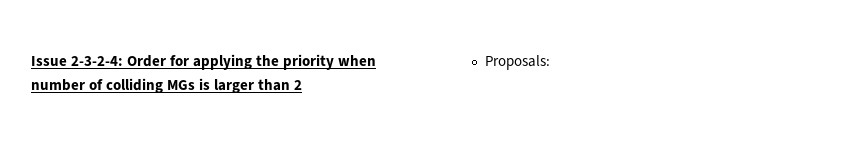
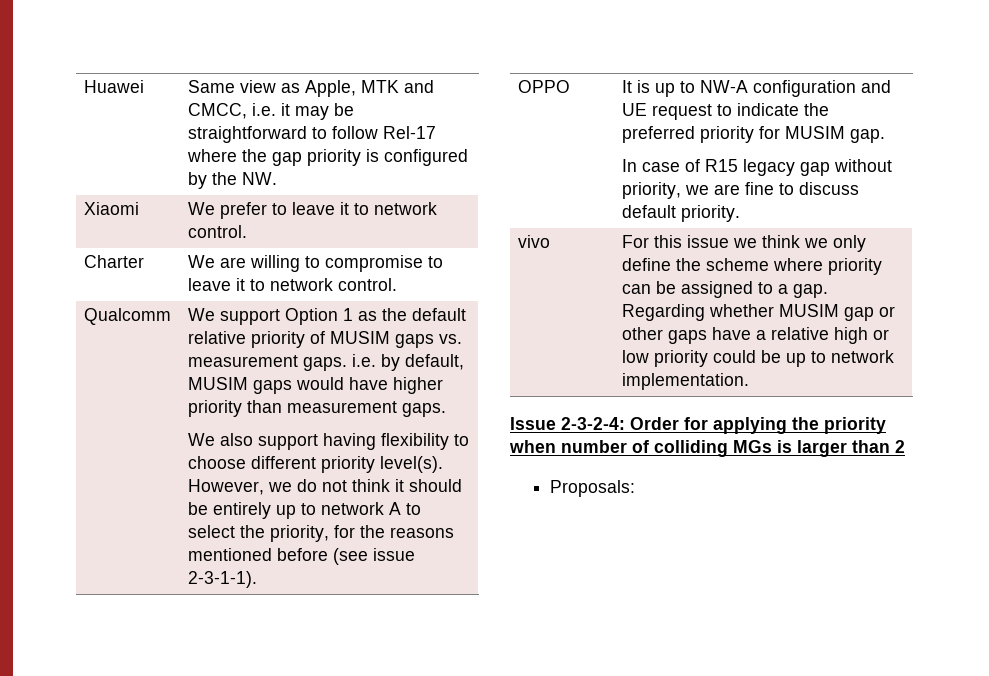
+ Huawei | Same view as Apple, MTK and CMCC, i.e. it may be straightforward to follow Rel-17 where the gap priority is configured by the NW.
+ Xiaomi | We prefer to leave it to network control.
+ Charter | We are willing to compromise to leave it to network control.
+ Qualcomm | We support Option 1 as the default relative priority of MUSIM gaps vs. measurement gaps. i.e. by default, MUSIM gaps would have higher priority than measurement gaps.
+ We also support having flexibility to choose different priority level(s). However, we do not think it should be entirely up to network A to select the priority, for the reasons mentioned before (see issue 2-3-1-1).
+ OPPO | It is up to NW-A configuration and UE request to indicate the preferred priority for MUSIM gap.
+ In case of R15 legacy gap without priority, we are fine to discuss default priority.
+ vivo | For this issue we think we only define the scheme where priority can be assigned to a gap. Regarding whether MUSIM gap or other gaps have a relative high or low priority could be up to network implementation.

